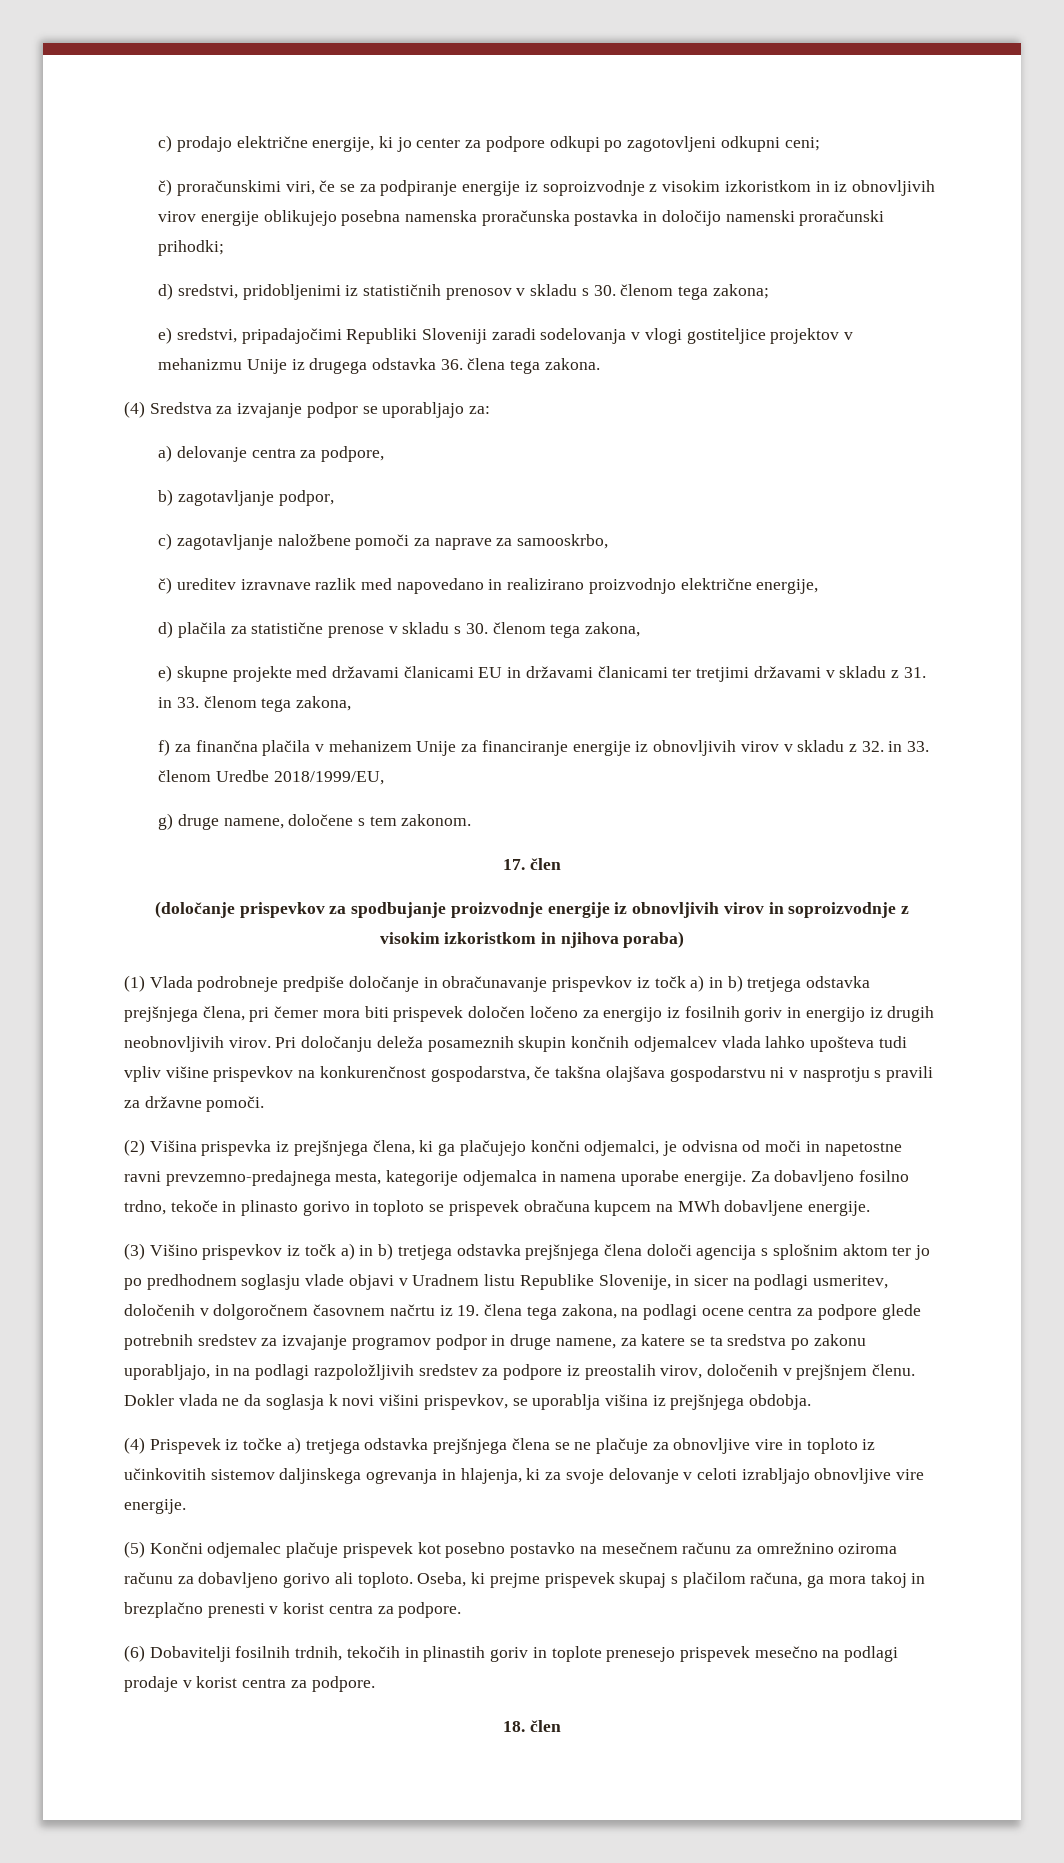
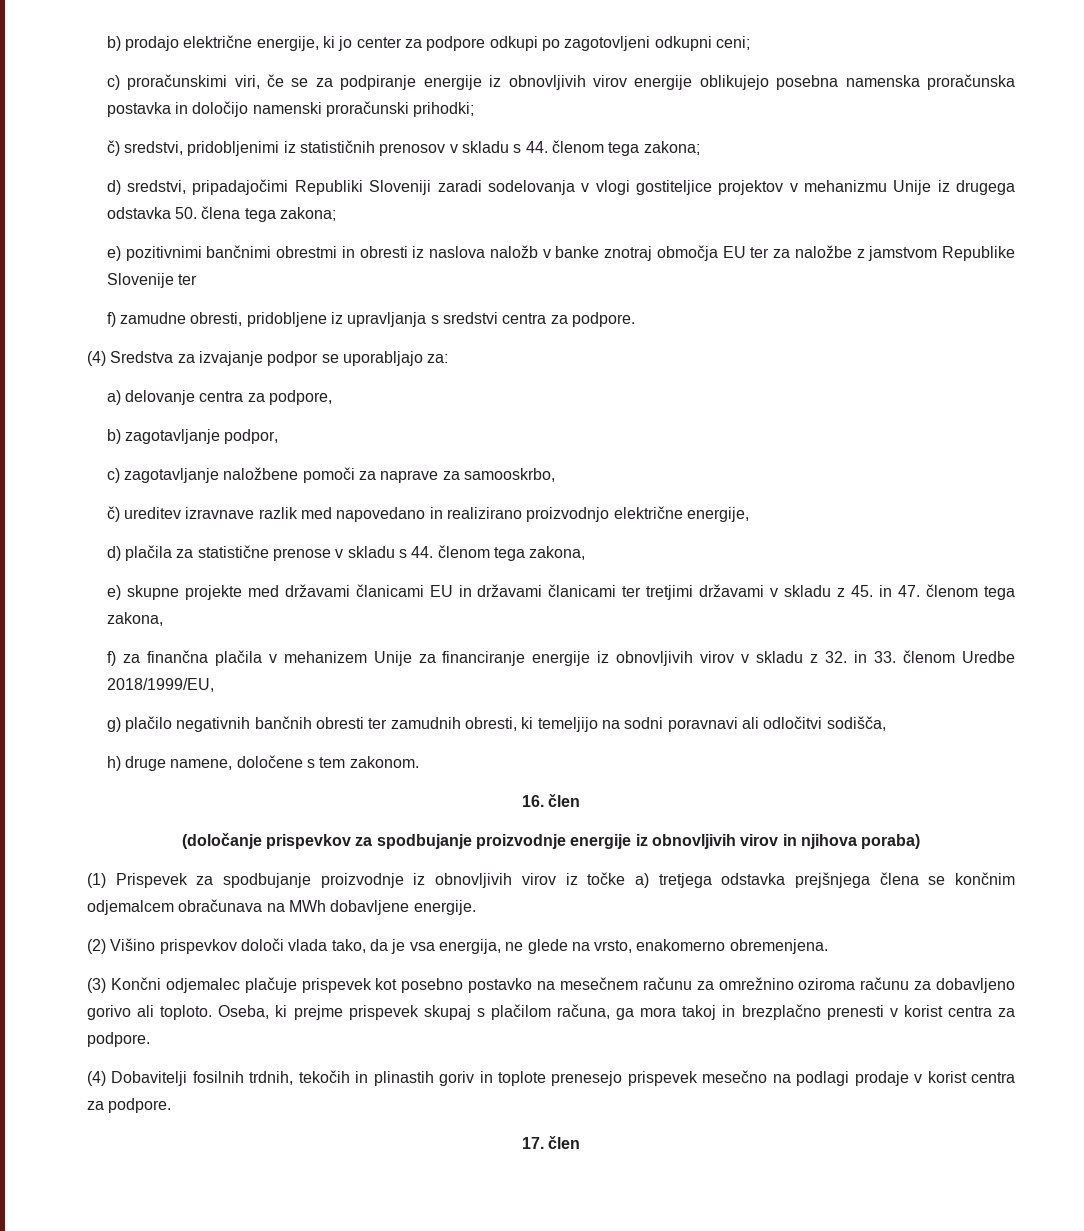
- c) prodajo električne energije, ki jo center za podpore odkupi po zagotovljeni odkupni ceni;
+ b) prodajo električne energije, ki jo center za podpore odkupi po zagotovljeni odkupni ceni;
- č) proračunskimi viri, če se za podpiranje energije iz soproizvodnje z visokim izkoristkom in iz obnovljivih virov energije oblikujejo posebna namenska proračunska postavka in določijo namenski proračunski prihodki;
+ c) proračunskimi viri, če se za podpiranje energije iz obnovljivih virov energije oblikujejo posebna namenska proračunska postavka in določijo namenski proračunski prihodki;
- d) sredstvi, pridobljenimi iz statističnih prenosov v skladu s 30. členom tega zakona;
+ č) sredstvi, pridobljenimi iz statističnih prenosov v skladu s 44. členom tega zakona;
- e) sredstvi, pripadajočimi Republiki Sloveniji zaradi sodelovanja v vlogi gostiteljice projektov v mehanizmu Unije iz drugega odstavka 36. člena tega zakona.
+ d) sredstvi, pripadajočimi Republiki Sloveniji zaradi sodelovanja v vlogi gostiteljice projektov v mehanizmu Unije iz drugega odstavka 50. člena tega zakona;
+ e) pozitivnimi bančnimi obrestmi in obresti iz naslova naložb v banke znotraj območja EU ter za naložbe z jamstvom Republike Slovenije ter
+ f) zamudne obresti, pridobljene iz upravljanja s sredstvi centra za podpore.
- d) plačila za statistične prenose v skladu s 30. členom tega zakona,
+ d) plačila za statistične prenose v skladu s 44. členom tega zakona,
- e) skupne projekte med državami članicami EU in državami članicami ter tretjimi državami v skladu z 31. in 33. členom tega zakona,
+ e) skupne projekte med državami članicami EU in državami članicami ter tretjimi državami v skladu z 45. in 47. členom tega zakona,
- g) druge namene, določene s tem zakonom.
+ g) plačilo negativnih bančnih obresti ter zamudnih obresti, ki temeljijo na sodni poravnavi ali odločitvi sodišča,
+ h) druge namene, določene s tem zakonom.
- 17. člen
+ 16. člen
- (določanje prispevkov za spodbujanje proizvodnje energije iz obnovljivih virov in soproizvodnje z visokim izkoristkom in njihova poraba)
- (1) Vlada podrobneje predpiše določanje in obračunavanje prispevkov iz točk a) in b) tretjega odstavka prejšnjega člena, pri čemer mora biti prispevek določen ločeno za energijo iz fosilnih goriv in energijo iz drugih neobnovljivih virov. Pri določanju deleža posameznih skupin končnih odjemalcev vlada lahko upošteva tudi vpliv višine prispevkov na konkurenčnost gospodarstva, če takšna olajšava gospodarstvu ni v nasprotju s pravili za državne pomoči.
- (2) Višina prispevka iz prejšnjega člena, ki ga plačujejo končni odjemalci, je odvisna od moči in napetostne ravni prevzemno-predajnega mesta, kategorije odjemalca in namena uporabe energije. Za dobavljeno fosilno trdno, tekoče in plinasto gorivo in toploto se prispevek obračuna kupcem na MWh dobavljene energije.
- (3) Višino prispevkov iz točk a) in b) tretjega odstavka prejšnjega člena določi agencija s splošnim aktom ter jo po predhodnem soglasju vlade objavi v Uradnem listu Republike Slovenije, in sicer na podlagi usmeritev, določenih v dolgoročnem časovnem načrtu iz 19. člena tega zakona, na podlagi ocene centra za podpore glede potrebnih sredstev za izvajanje programov podpor in druge namene, za katere se ta sredstva po zakonu uporabljajo, in na podlagi razpoložljivih sredstev za podpore iz preostalih virov, določenih v prejšnjem členu. Dokler vlada ne da soglasja k novi višini prispevkov, se uporablja višina iz prejšnjega obdobja.
- (4) Prispevek iz točke a) tretjega odstavka prejšnjega člena se ne plačuje za obnovljive vire in toploto iz učinkovitih sistemov daljinskega ogrevanja in hlajenja, ki za svoje delovanje v celoti izrabljajo obnovljive vire energije.
- (5) Končni odjemalec plačuje prispevek kot posebno postavko na mesečnem računu za omrežnino oziroma računu za dobavljeno gorivo ali toploto.
+ (določanje prispevkov za spodbujanje proizvodnje energije iz obnovljivih virov in njihova poraba)
+ (1) Prispevek za spodbujanje proizvodnje iz obnovljivih virov iz točke a) tretjega odstavka prejšnjega člena se končnim odjemalcem obračunava na MWh dobavljene energije.
+ (2) Višino prispevkov določi vlada tako, da je vsa energija, ne glede na vrsto, enakomerno obremenjena.
+ (3) Končni odjemalec plačuje prispevek kot posebno postavko na mesečnem računu za omrežnino oziroma računu za dobavljeno gorivo ali toploto.
- (6) Dobavitelji fosilnih trdnih, tekočih in plinastih goriv in toplote prenesejo prispevek mesečno na podlagi prodaje v korist centra za podpore.
+ (4) Dobavitelji fosilnih trdnih, tekočih in plinastih goriv in toplote prenesejo prispevek mesečno na podlagi prodaje v korist centra za podpore.
- 18. člen
+ 17. člen

